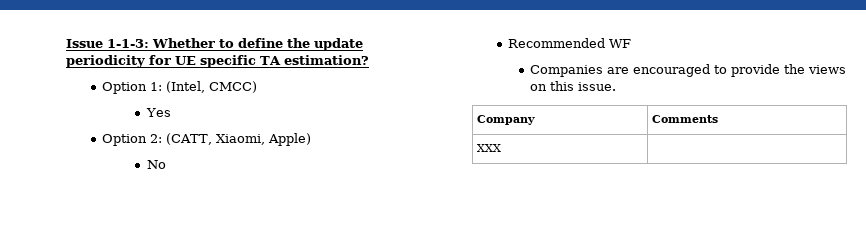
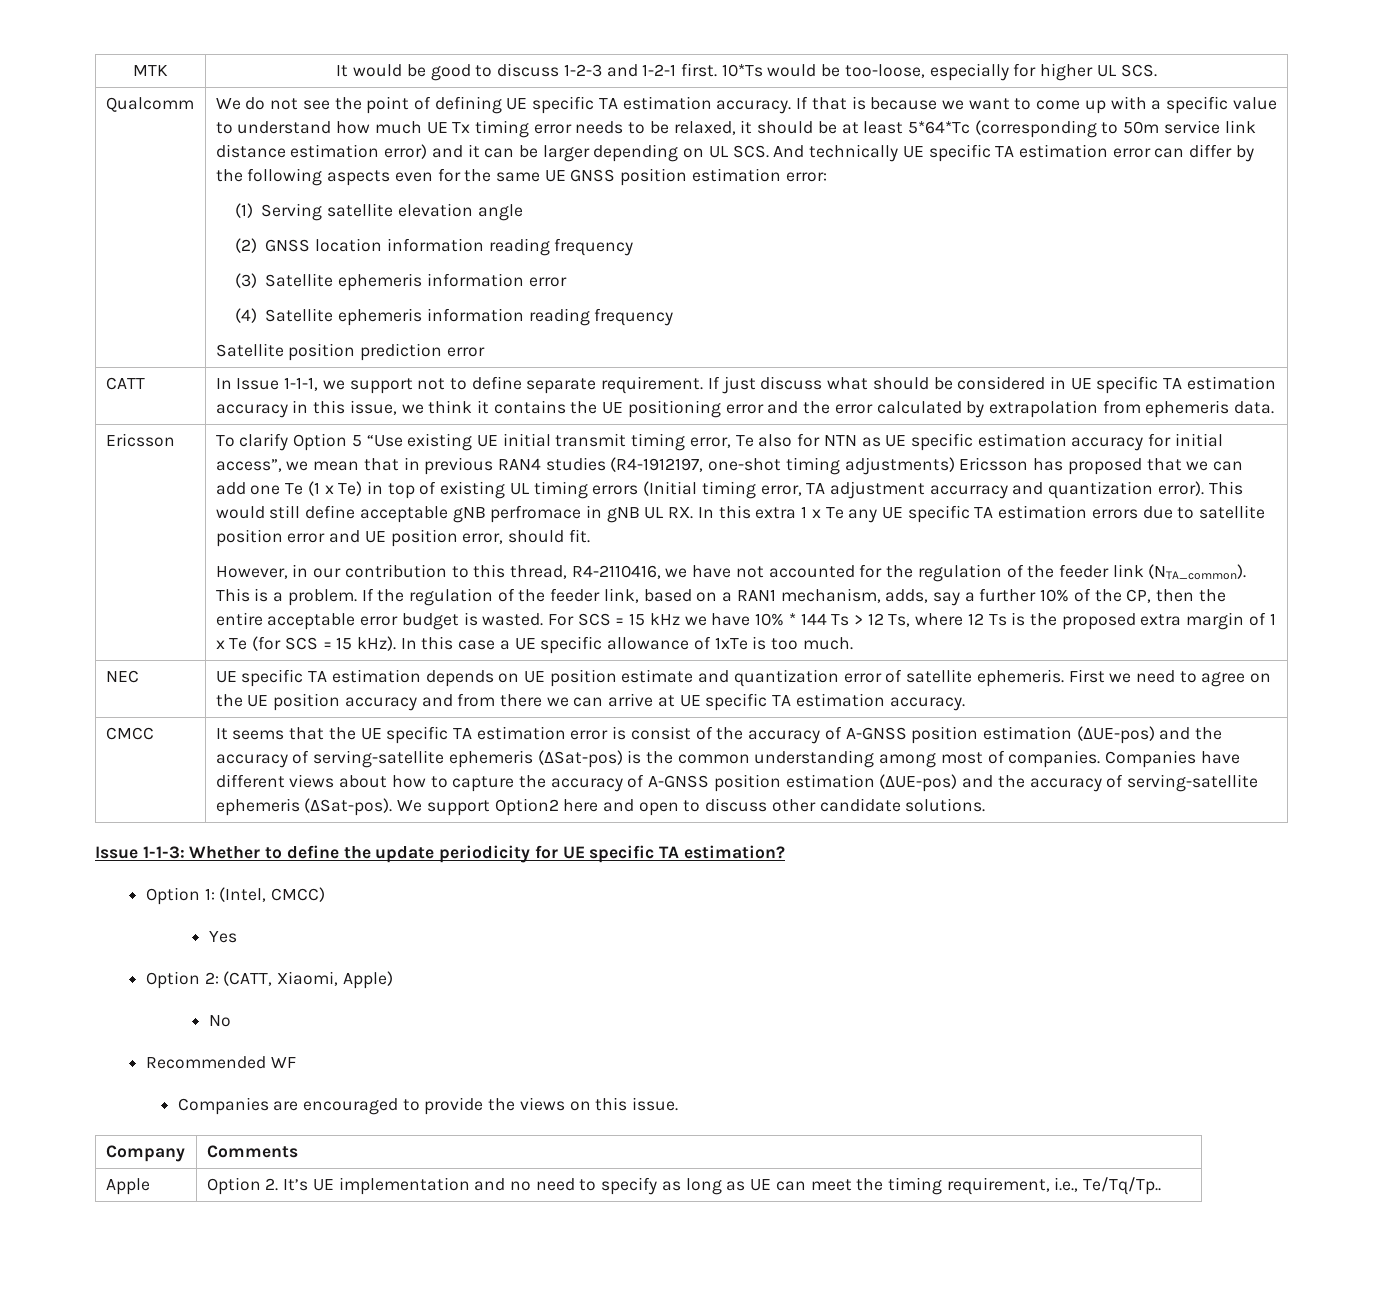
+ MTK | It would be good to discuss 1-2-3 and 1-2-1 first. 10*Ts would be too-loose, especially for higher UL SCS.
+ Qualcomm | We do not see the point of defining UE specific TA estimation accuracy. If that is because we want to come up with a specific value to understand how much UE Tx timing error needs to be relaxed, it should be at least 5*64*Tc (corresponding to 50m service link distance estimation error) and it can be larger depending on UL SCS. And technically UE specific TA estimation error can differ by the following aspects even for the same UE GNSS position estimation error:
+ (1) Serving satellite elevation angle
+ (2) GNSS location information reading frequency
+ (3) Satellite ephemeris information error
+ (4) Satellite ephemeris information reading frequency
+ Satellite position prediction error
+ CATT | In Issue 1-1-1, we support not to define separate requirement. If just discuss what should be considered in UE specific TA estimation accuracy in this issue, we think it contains the UE positioning error and the error calculated by extrapolation from ephemeris data.
+ Ericsson | To clarify Option 5 “Use existing UE initial transmit timing error, Te also for NTN as UE specific estimation accuracy for initial access”, we mean that in previous RAN4 studies (R4-1912197, one-shot timing adjustments) Ericsson has proposed that we can add one Te (1 x Te) in top of existing UL timing errors (Initial timing error, TA adjustment accurracy and quantization error). This would still define acceptable gNB perfromace in gNB UL RX. In this extra 1 x Te any UE specific TA estimation errors due to satellite position error and UE position error, should fit.
+ However, in our contribution to this thread, R4-2110416, we have not accounted for the regulation of the feeder link (NTA_common). This is a problem. If the regulation of the feeder link, based on a RAN1 mechanism, adds, say a further 10% of the CP, then the entire acceptable error budget is wasted. For SCS = 15 kHz we have 10% * 144 Ts > 12 Ts, where 12 Ts is the proposed extra margin of 1 x Te (for SCS = 15 kHz). In this case a UE specific allowance of 1xTe is too much.
+ NEC | UE specific TA estimation depends on UE position estimate and quantization error of satellite ephemeris. First we need to agree on the UE position accuracy and from there we can arrive at UE specific TA estimation accuracy.
+ CMCC | It seems that the UE specific TA estimation error is consist of the accuracy of A-GNSS position estimation (ΔUE-pos) and the accuracy of serving-satellite ephemeris (ΔSat-pos) is the common understanding among most of companies. Companies have different views about how to capture the accuracy of A-GNSS position estimation (ΔUE-pos) and the accuracy of serving-satellite ephemeris (ΔSat-pos). We support Option2 here and open to discuss other candidate solutions.
- XXX |
+ Apple | Option 2. It’s UE implementation and no need to specify as long as UE can meet the timing requirement, i.e., Te/Tq/Tp..

